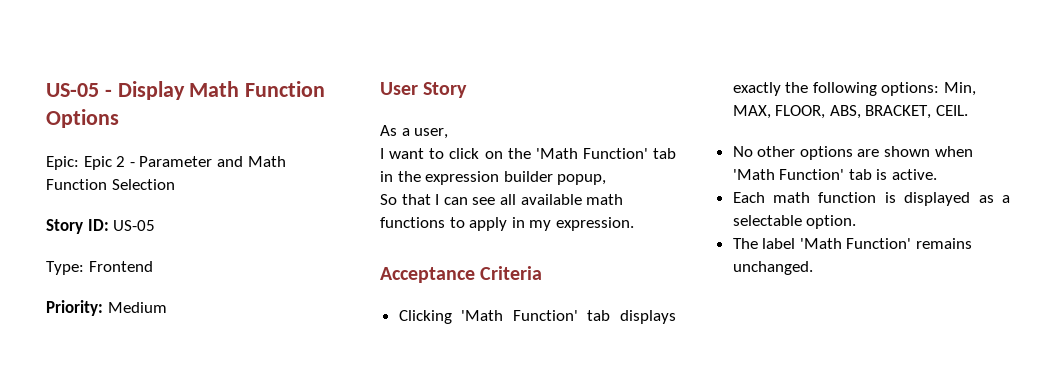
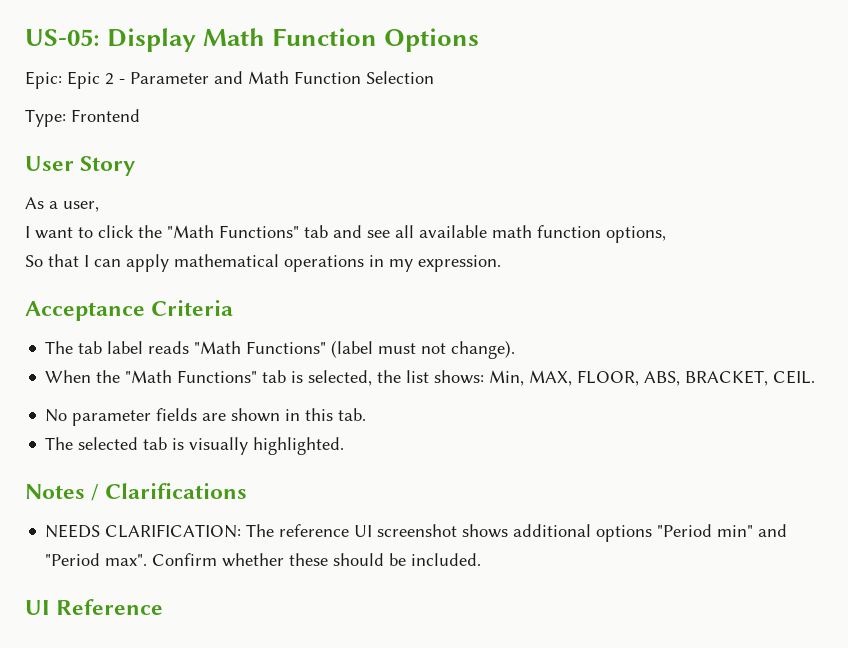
- US-05 - Display Math Function Options
+ US-05: Display Math Function Options
- Story ID: US-05
- Priority: Medium
- I want to click on the 'Math Function' tab in the expression builder popup,
- So that I can see all available math functions to apply in my expression.
+ I want to click the "Math Functions" tab and see all available math function options,
+ So that I can apply mathematical operations in my expression.
- Clicking 'Math Function' tab displays exactly the following options: Min, MAX, FLOOR, ABS, BRACKET, CEIL.
+ The tab label reads "Math Functions" (label must not change).
+ When the "Math Functions" tab is selected, the list shows: Min, MAX, FLOOR, ABS, BRACKET, CEIL.
- No other options are shown when 'Math Function' tab is active.
- Each math function is displayed as a selectable option.
- The label 'Math Function' remains unchanged.
+ No parameter fields are shown in this tab.
+ The selected tab is visually highlighted.
+ Notes / Clarifications
+ NEEDS CLARIFICATION: The reference UI screenshot shows additional options "Period min" and "Period max". Confirm whether these should be included.
+ UI Reference

